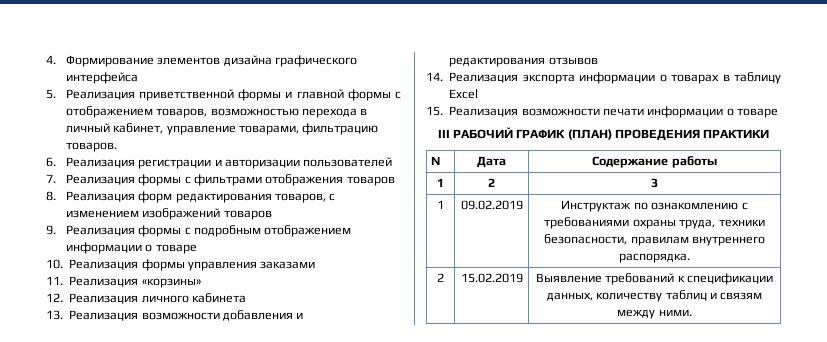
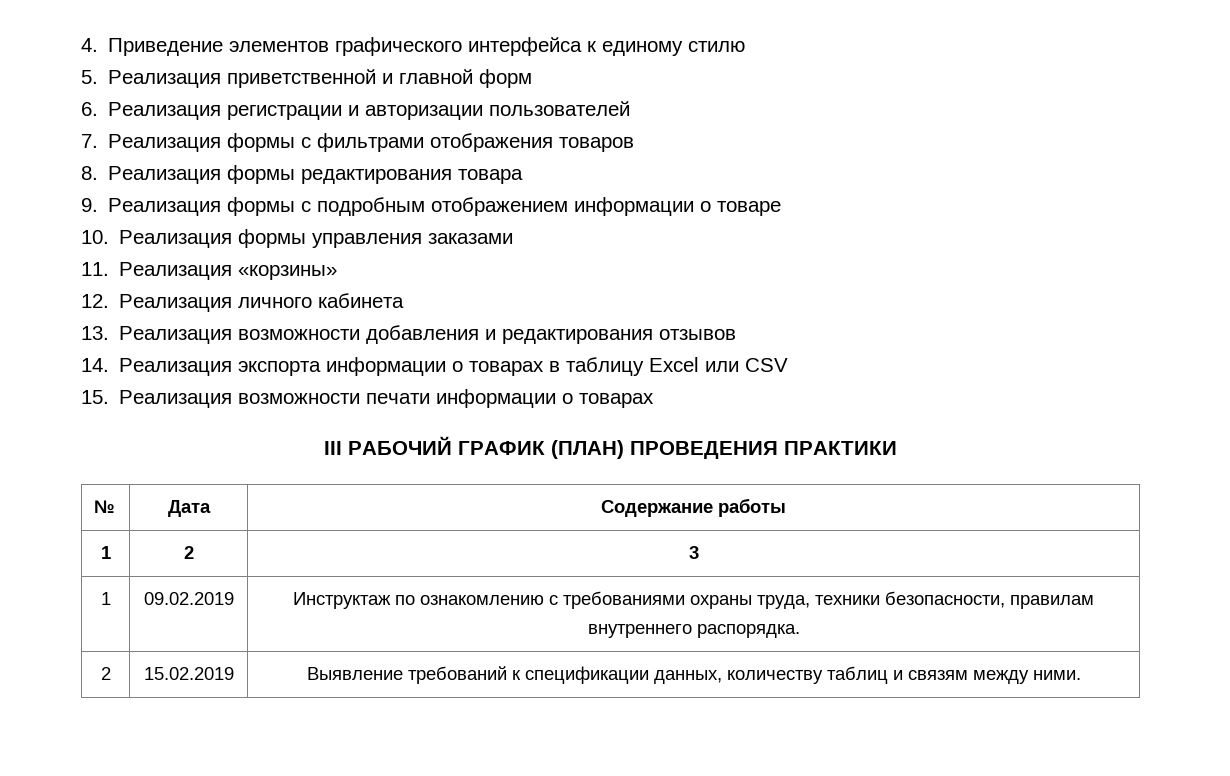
- 4. Формирование элементов дизайна графического интерфейса
+ 4. Приведение элементов графического интерфейса к единому стилю
- 5. Реализация приветственной формы и главной формы с отображением товаров, возможностью перехода в личный кабинет, управление товарами, фильтрацию товаров.
+ 5. Реализация приветственной и главной форм
- 8. Реализация форм редактирования товаров, с изменением изображений товаров
+ 8. Реализация формы редактирования товара
- 14. Реализация экспорта информации о товарах в таблицу Excel
+ 14. Реализация экспорта информации о товарах в таблицу Excel или CSV
- 15. Реализация возможности печати информации о товаре
+ 15. Реализация возможности печати информации о товарах

